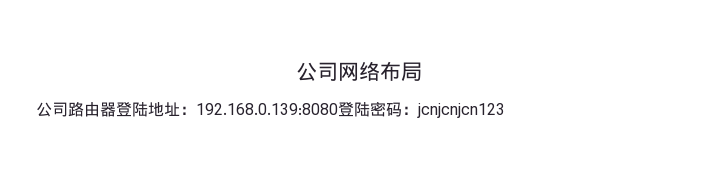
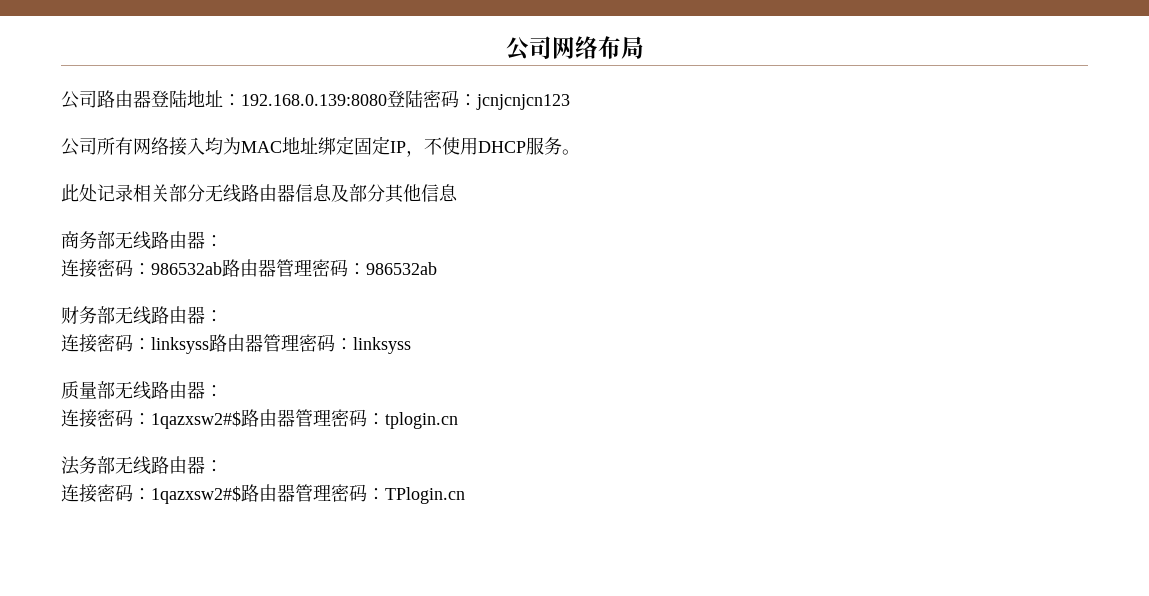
+ 公司所有网络接入均为MAC地址绑定固定IP，不使用DHCP服务。
+ 此处记录相关部分无线路由器信息及部分其他信息
+ 商务部无线路由器：
+ 连接密码：986532ab路由器管理密码：986532ab
+ 财务部无线路由器：
+ 连接密码：linksyss路由器管理密码：linksyss
+ 质量部无线路由器：
+ 连接密码：1qazxsw2#$路由器管理密码：tplogin.cn
+ 法务部无线路由器：
+ 连接密码：1qazxsw2#$路由器管理密码：TPlogin.cn

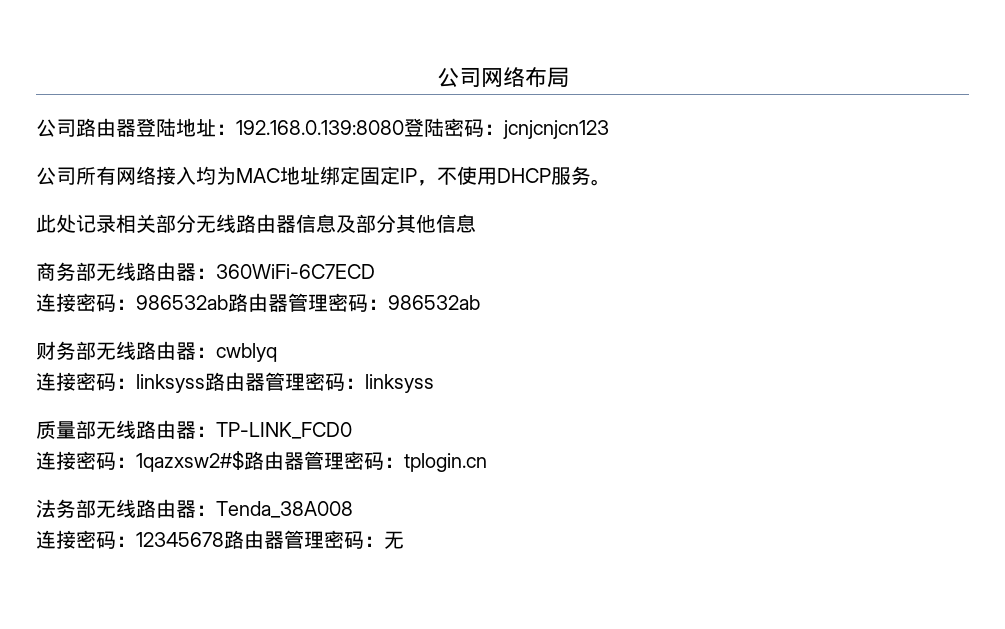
- 商务部无线路由器：
+ 商务部无线路由器：360WiFi-6C7ECD
- 财务部无线路由器：
+ 财务部无线路由器：cwblyq
- 质量部无线路由器：
+ 质量部无线路由器：TP-LINK_FCD0
- 法务部无线路由器：
- 连接密码：1qazxsw2#$路由器管理密码：TPlogin.cn
+ 法务部无线路由器：Tenda_38A008
+ 连接密码：12345678路由器管理密码：无

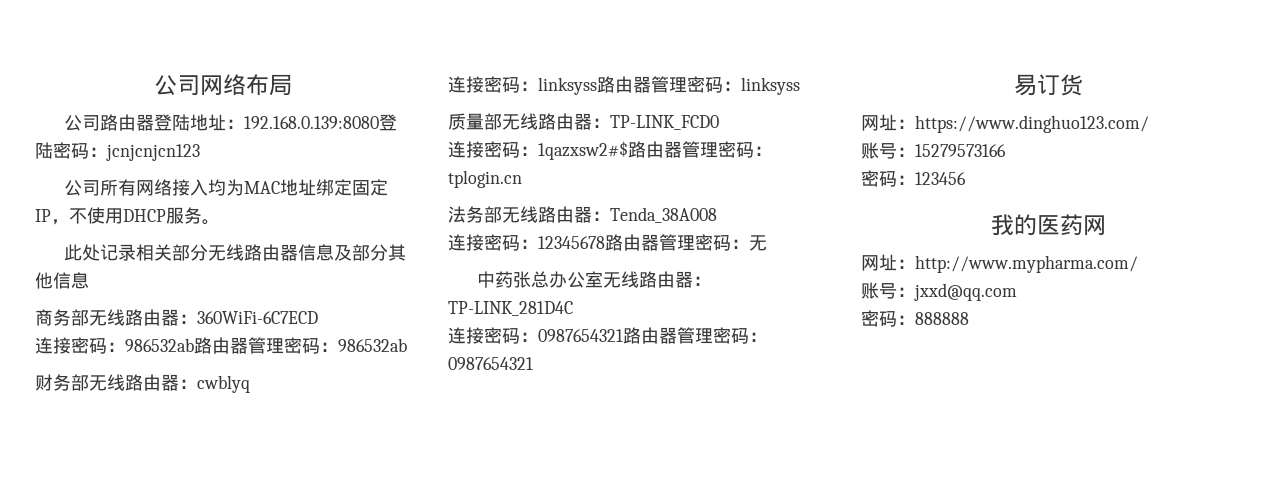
+ 中药张总办公室无线路由器：TP-LINK_281D4C
+ 连接密码：0987654321路由器管理密码：0987654321
+ 易订货
+ 网址：https://www.dinghuo123.com/
+ 账号：15279573166
+ 密码：123456
+ 我的医药网
+ 网址：http://www.mypharma.com/
+ 账号：jxxd@qq.com
+ 密码：888888

